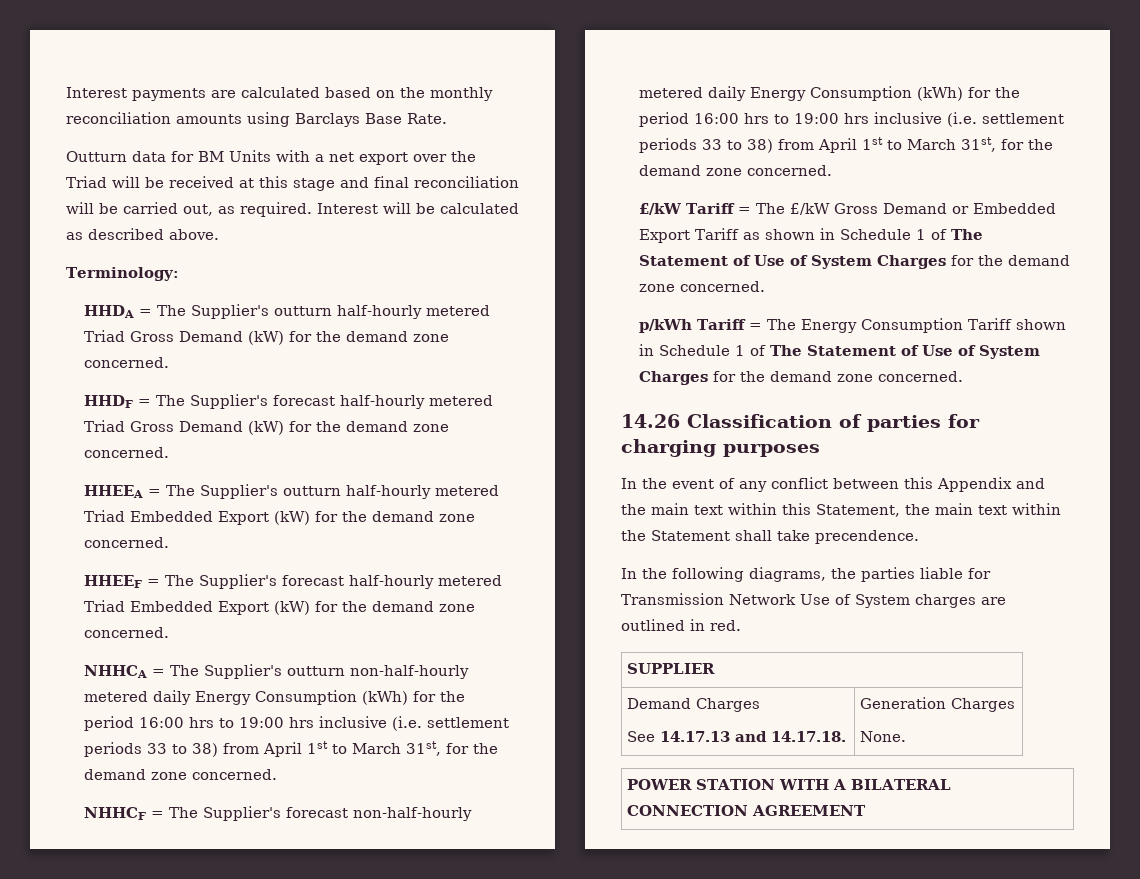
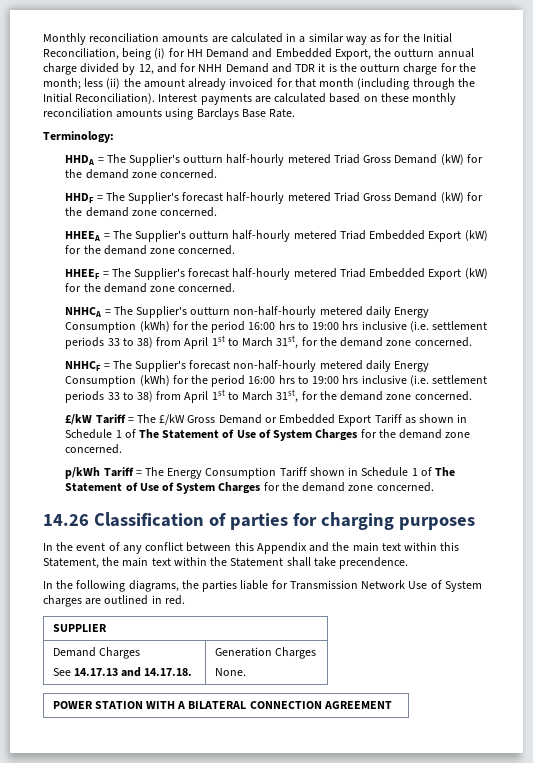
+ Monthly reconciliation amounts are calculated in a similar way as for the Initial Reconciliation, being (i) for HH Demand and Embedded Export, the outturn annual charge divided by 12, and for NHH Demand and TDR it is the outturn charge for the month; less (ii) the amount already invoiced for that month (including through the Initial Reconciliation).
- Interest payments are calculated based on the monthly reconciliation amounts using Barclays Base Rate.
+ Interest payments are calculated based on these monthly reconciliation amounts using Barclays Base Rate.
- Outturn data for BM Units with a net export over the Triad will be received at this stage and final reconciliation will be carried out, as required. Interest will be calculated as described above.

